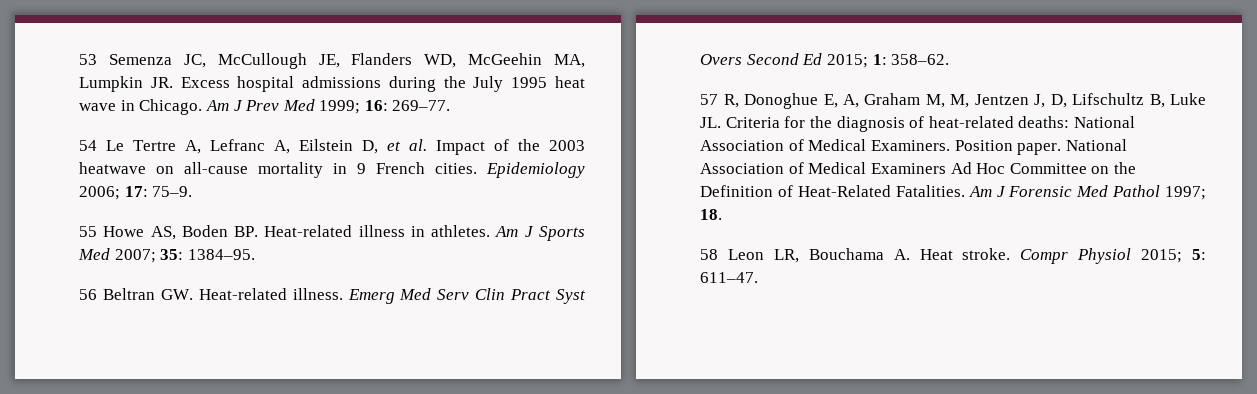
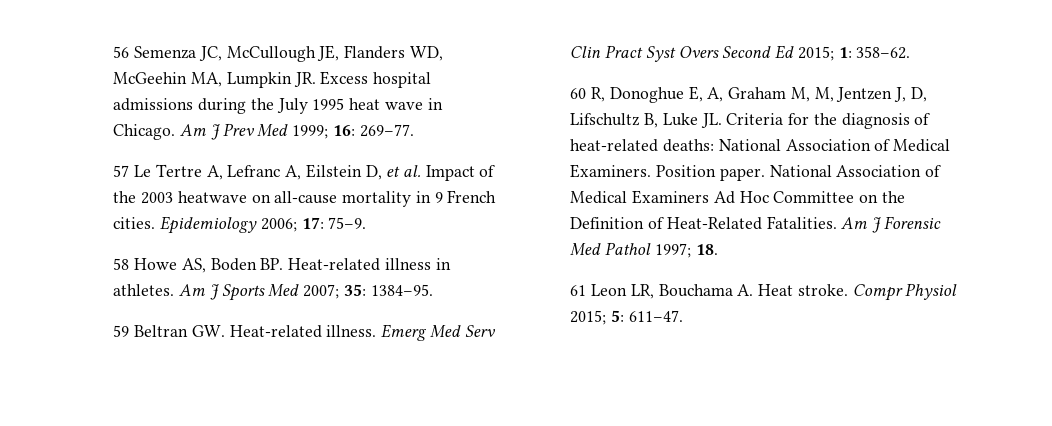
- 53 Semenza JC, McCullough JE, Flanders WD, McGeehin MA, Lumpkin JR. Excess hospital admissions during the July 1995 heat wave in Chicago.
+ 56 Semenza JC, McCullough JE, Flanders WD, McGeehin MA, Lumpkin JR. Excess hospital admissions during the July 1995 heat wave in Chicago.
- 54 Le Tertre A, Lefranc A, Eilstein D, et al. Impact of the 2003 heatwave on all-cause mortality in 9 French cities.
+ 57 Le Tertre A, Lefranc A, Eilstein D, et al. Impact of the 2003 heatwave on all-cause mortality in 9 French cities.
- 55 Howe AS, Boden BP. Heat-related illness in athletes.
+ 58 Howe AS, Boden BP. Heat-related illness in athletes.
- 56 Beltran GW. Heat-related illness.
+ 59 Beltran GW. Heat-related illness.
- 57 R, Donoghue E, A, Graham M, M, Jentzen J, D, Lifschultz B, Luke JL. Criteria for the diagnosis of heat-related deaths: National Association of Medical Examiners.
+ 60 R, Donoghue E, A, Graham M, M, Jentzen J, D, Lifschultz B, Luke JL. Criteria for the diagnosis of heat-related deaths: National Association of Medical Examiners.
- 58 Leon LR, Bouchama A. Heat stroke.
+ 61 Leon LR, Bouchama A. Heat stroke.

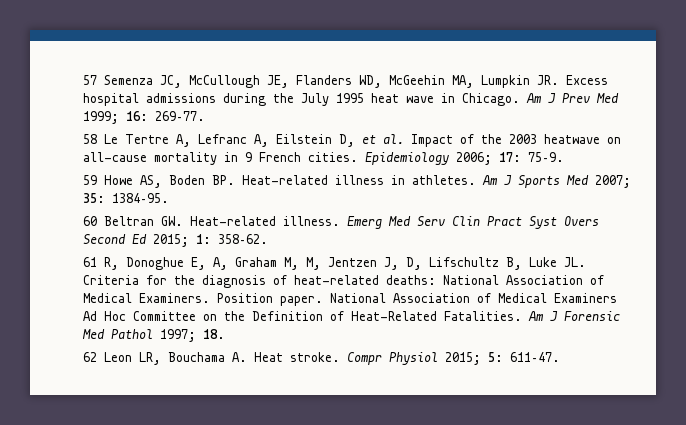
- 56 Semenza JC, McCullough JE, Flanders WD, McGeehin MA, Lumpkin JR. Excess hospital admissions during the July 1995 heat wave in Chicago.
+ 57 Semenza JC, McCullough JE, Flanders WD, McGeehin MA, Lumpkin JR. Excess hospital admissions during the July 1995 heat wave in Chicago.
- 57 Le Tertre A, Lefranc A, Eilstein D, et al. Impact of the 2003 heatwave on all-cause mortality in 9 French cities.
+ 58 Le Tertre A, Lefranc A, Eilstein D, et al. Impact of the 2003 heatwave on all-cause mortality in 9 French cities.
- 58 Howe AS, Boden BP. Heat-related illness in athletes.
+ 59 Howe AS, Boden BP. Heat-related illness in athletes.
- 59 Beltran GW. Heat-related illness.
+ 60 Beltran GW. Heat-related illness.
- 60 R, Donoghue E, A, Graham M, M, Jentzen J, D, Lifschultz B, Luke JL. Criteria for the diagnosis of heat-related deaths: National Association of Medical Examiners.
+ 61 R, Donoghue E, A, Graham M, M, Jentzen J, D, Lifschultz B, Luke JL. Criteria for the diagnosis of heat-related deaths: National Association of Medical Examiners.
- 61 Leon LR, Bouchama A. Heat stroke.
+ 62 Leon LR, Bouchama A. Heat stroke.

